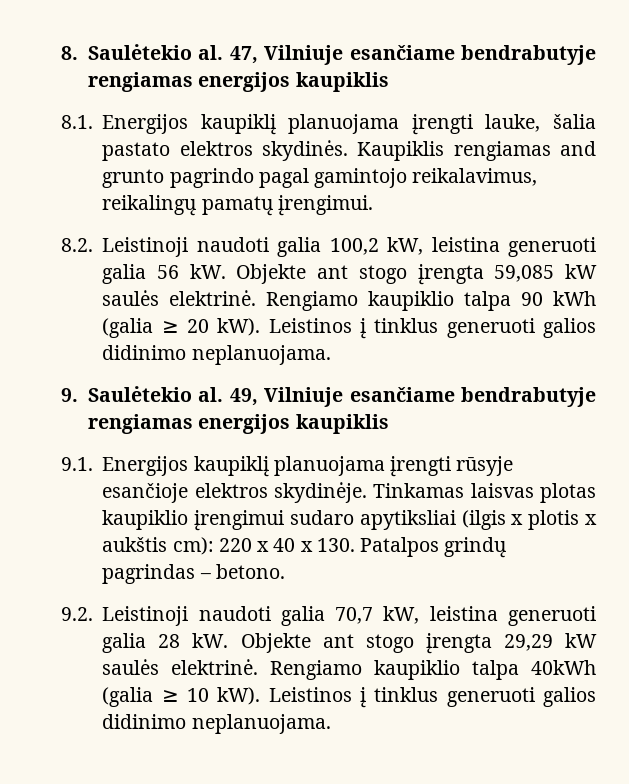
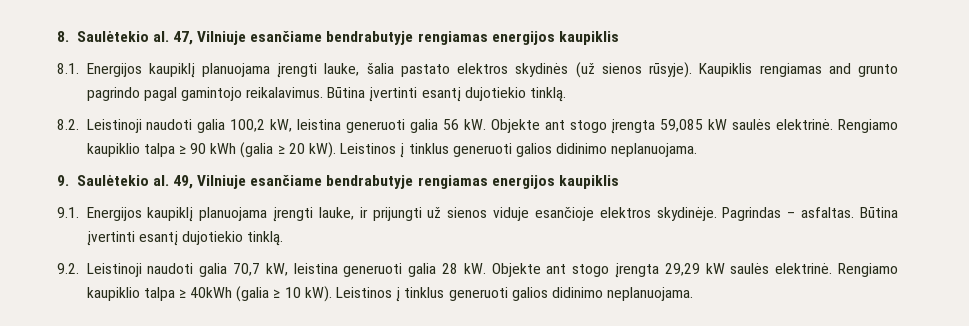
- 8.1. Energijos kaupiklį planuojama įrengti lauke, šalia pastato elektros skydinės.
+ 8.1. Energijos kaupiklį planuojama įrengti lauke, šalia pastato elektros skydinės (už sienos rūsyje).
- Kaupiklis rengiamas and grunto pagrindo pagal gamintojo reikalavimus, reikalingų pamatų įrengimui.
+ Kaupiklis rengiamas and grunto pagrindo pagal gamintojo reikalavimus. Būtina įvertinti esantį dujotiekio tinklą.
- Rengiamo kaupiklio talpa 90 kWh (galia ≥ 20 kW).
+ Rengiamo kaupiklio talpa ≥ 90 kWh (galia ≥ 20 kW).
- 9.1. Energijos kaupiklį planuojama įrengti rūsyje esančioje elektros skydinėje. Tinkamas laisvas plotas kaupiklio įrengimui sudaro apytiksliai (ilgis x plotis x aukštis cm): 220 x 40 x 130. Patalpos grindų pagrindas – betono.
+ 9.1. Energijos kaupiklį planuojama įrengti lauke, ir prijungti už sienos viduje esančioje elektros skydinėje. Pagrindas – asfaltas. Būtina įvertinti esantį dujotiekio tinklą.
- Rengiamo kaupiklio talpa 40kWh (galia ≥ 10 kW).
+ Rengiamo kaupiklio talpa ≥ 40kWh (galia ≥ 10 kW).

